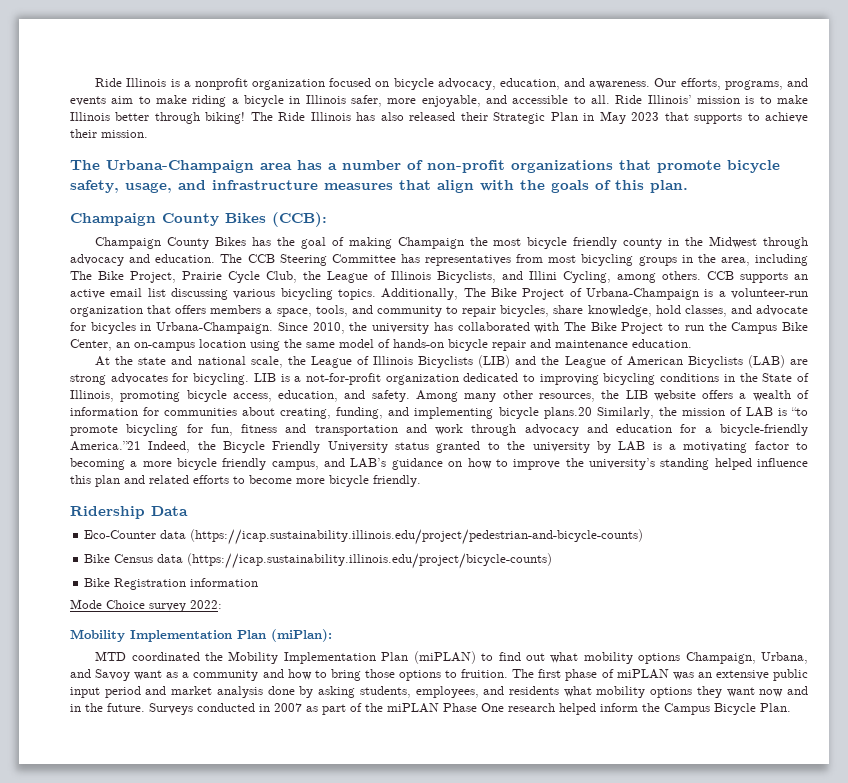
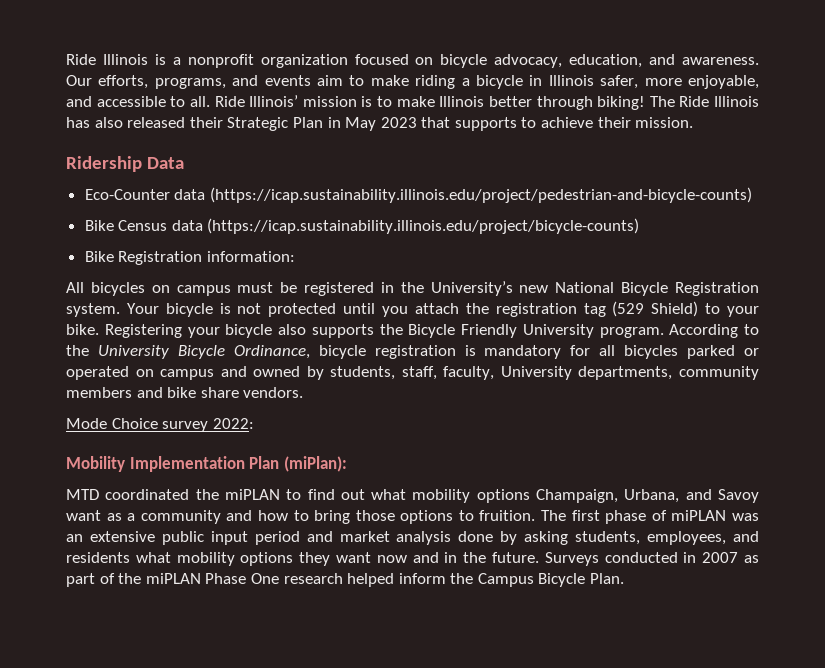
- The Urbana-Champaign area has a number of non-profit organizations that promote bicycle safety, usage, and infrastructure measures that align with the goals of this plan.
- Champaign County Bikes (CCB):
- Champaign County Bikes has the goal of making Champaign the most bicycle friendly county in the Midwest through advocacy and education. The CCB Steering Committee has representatives from most bicycling groups in the area, including The Bike Project, Prairie Cycle Club, the League of Illinois Bicyclists, and Illini Cycling, among others. CCB supports an active email list discussing various bicycling topics. Additionally, The Bike Project of Urbana-Champaign is a volunteer-run organization that offers members a space, tools, and community to repair bicycles, share knowledge, hold classes, and advocate for bicycles in Urbana-Champaign. Since 2010, the university has collaborated with The Bike Project to run the Campus Bike Center, an on-campus location using the same model of hands-on bicycle repair and maintenance education.
- At the state and national scale, the League of Illinois Bicyclists (LIB) and the League of American Bicyclists (LAB) are strong advocates for bicycling. LIB is a not-for-profit organization dedicated to improving bicycling conditions in the State of Illinois, promoting bicycle access, education, and safety. Among many other resources, the LIB website offers a wealth of information for communities about creating, funding, and implementing bicycle plans.20 Similarly, the mission of LAB is “to promote bicycling for fun, fitness and transportation and work through advocacy and education for a bicycle-friendly America.”21 Indeed, the Bicycle Friendly University status granted to the university by LAB is a motivating factor to becoming a more bicycle friendly campus, and LAB’s guidance on how to improve the university’s standing helped influence this plan and related efforts to become more bicycle friendly.
- Bike Registration information
+ Bike Registration information:
+ All bicycles on campus must be registered in the University’s new National Bicycle Registration system. Your bicycle is not protected until you attach the registration tag (529 Shield) to your bike. Registering your bicycle also supports the Bicycle Friendly University program. According to the University Bicycle Ordinance, bicycle registration is mandatory for all bicycles parked or operated on campus and owned by students, staff, faculty, University departments, community members and bike share vendors.
- MTD coordinated the Mobility Implementation Plan (miPLAN) to find out what mobility options Champaign, Urbana, and Savoy want as a community and how to bring those options to fruition.
+ MTD coordinated the miPLAN to find out what mobility options Champaign, Urbana, and Savoy want as a community and how to bring those options to fruition.

